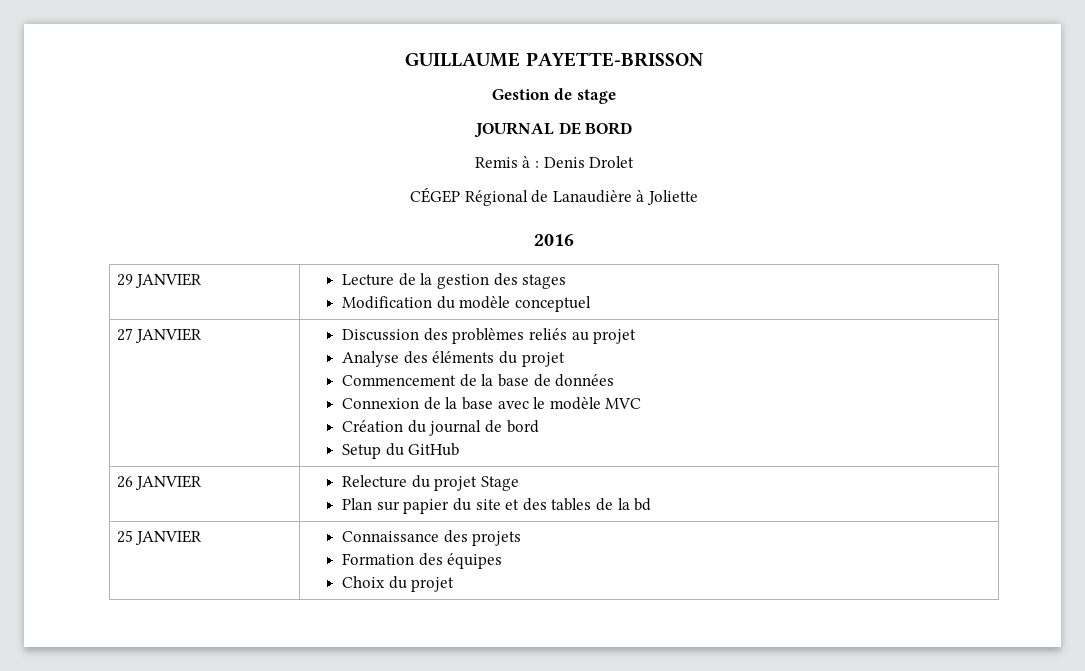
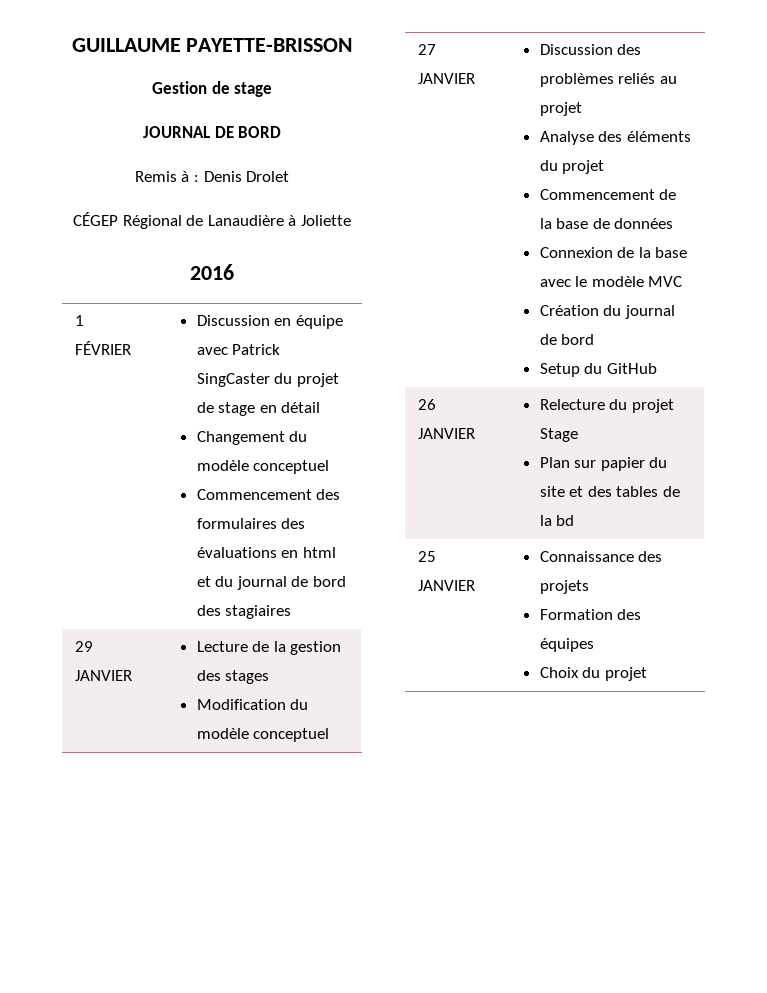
+ 1 FÉVRIER | Discussion en équipe avec Patrick SingCaster du projet de stage en détail
+ Changement du modèle conceptuel
+ Commencement des formulaires des évaluations en html et du journal de bord des stagiaires

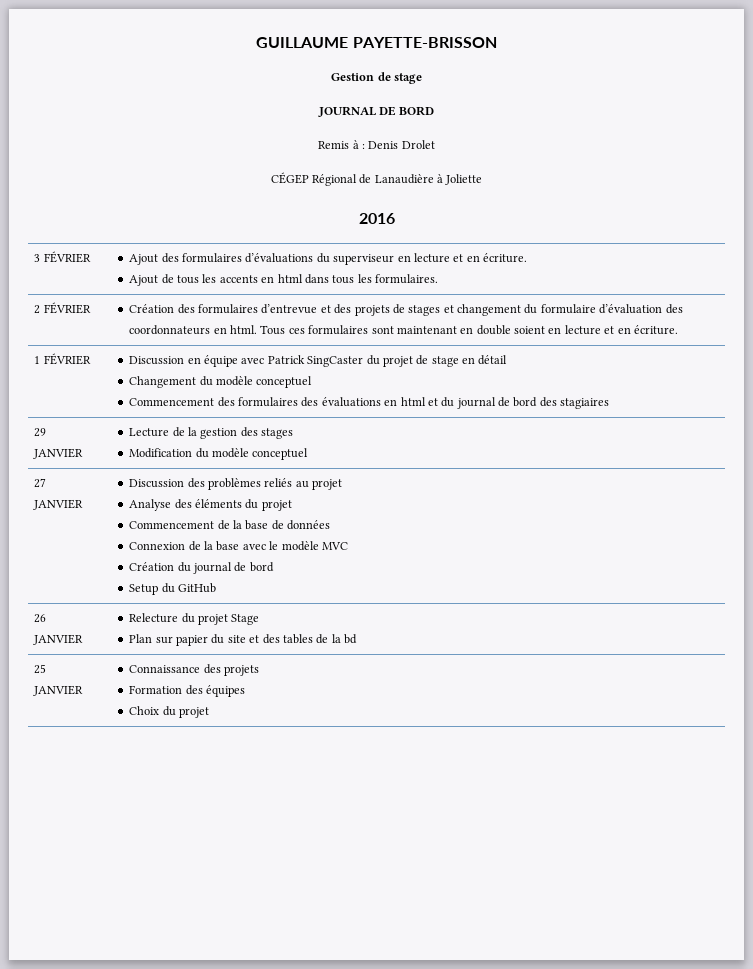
+ 3 FÉVRIER | Ajout des formulaires d’évaluations du superviseur en lecture et en écriture.
+ Ajout de tous les accents en html dans tous les formulaires.
+ 2 FÉVRIER | Création des formulaires d’entrevue et des projets de stages et changement du formulaire d’évaluation des coordonnateurs en html. Tous ces formulaires sont maintenant en double soient en lecture et en écriture.

